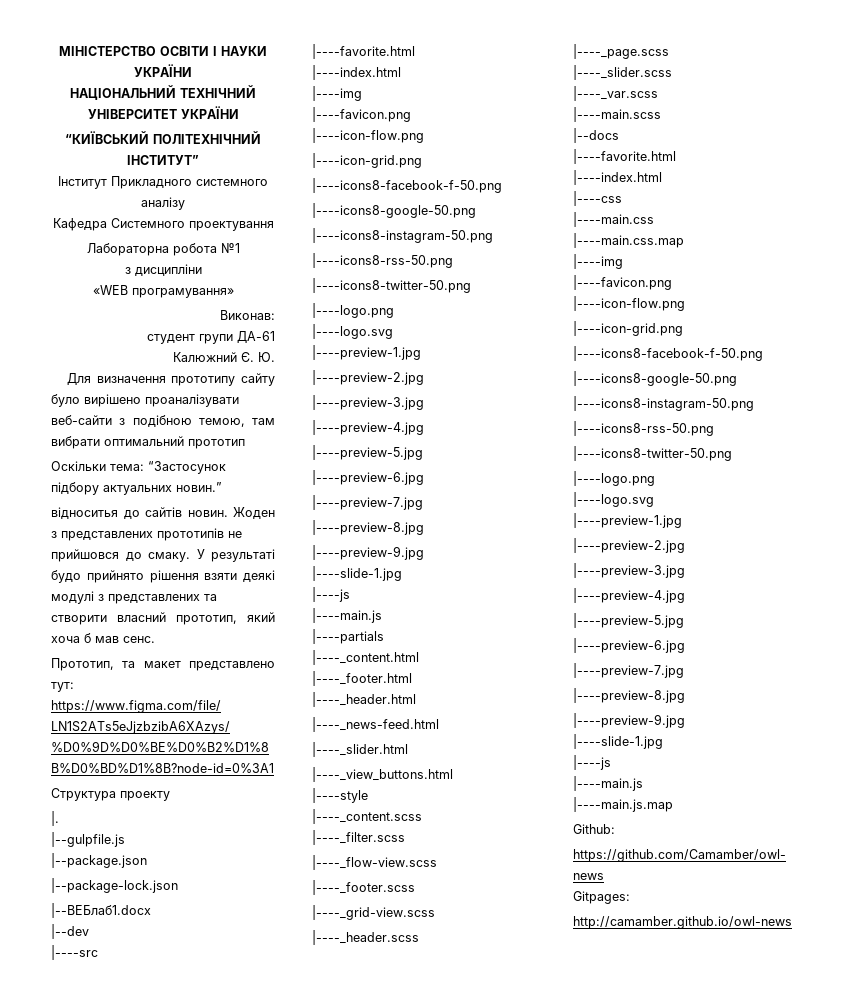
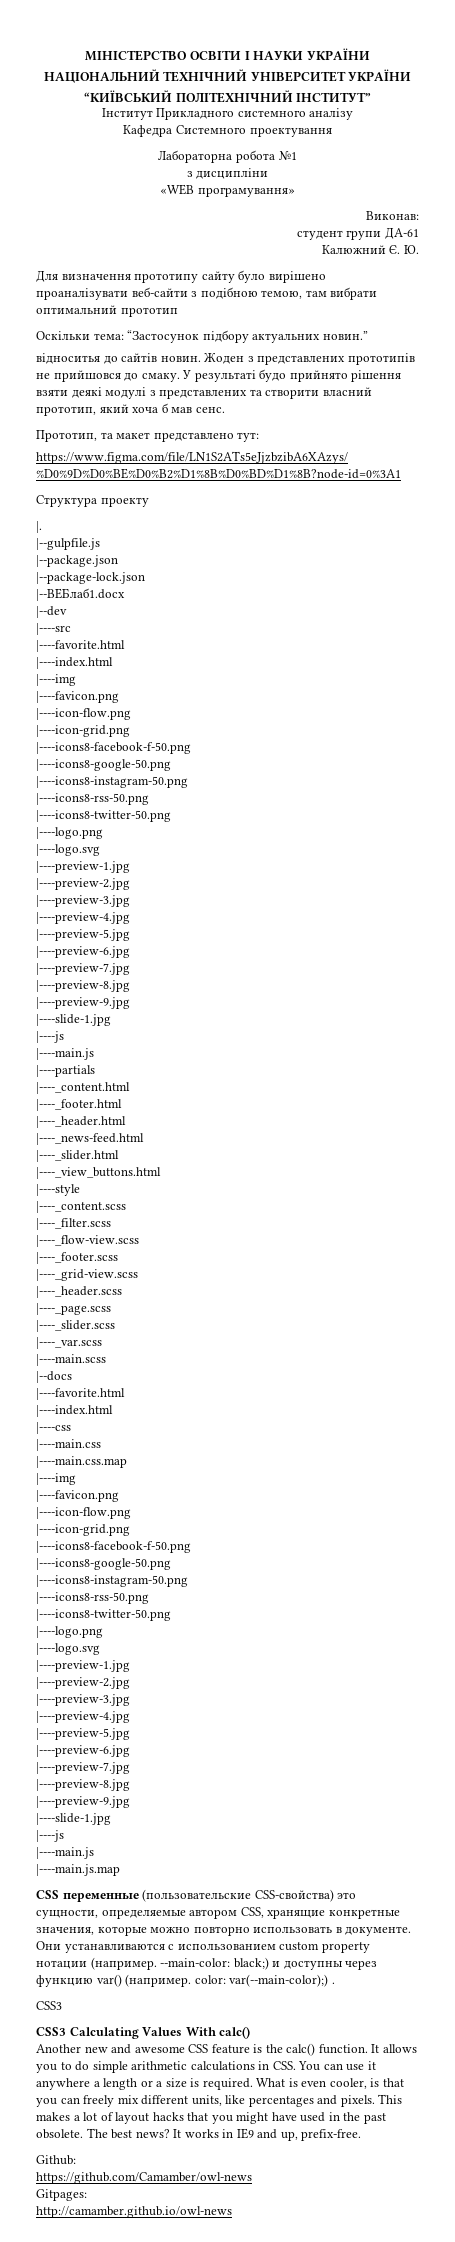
+ CSS переменные (пользовательские CSS-свойства) это сущности, определяемые автором CSS, хранящие конкретные значения, которые можно повторно использовать в документе. Они устанавливаются с использованием custom property нотации (например. --main-color: black;) и доступны через функцию var() (например. color: var(--main-color);) .
+ CSS3
+ CSS3 Calculating Values With calc()
+ Another new and awesome CSS feature is the calc() function. It allows you to do simple arithmetic calculations in CSS. You can use it anywhere a length or a size is required. What is even cooler, is that you can freely mix different units, like percentages and pixels. This makes a lot of layout hacks that you might have used in the past obsolete. The best news? It works in IE9 and up, prefix-free.

